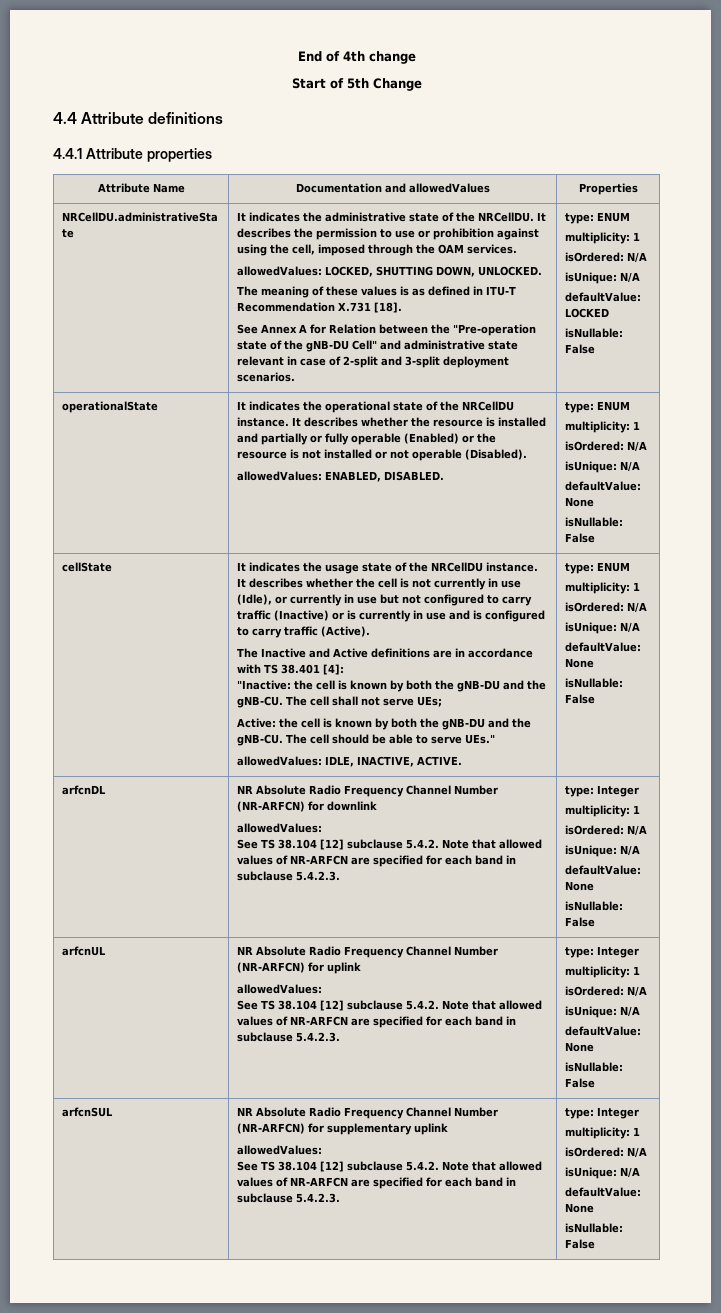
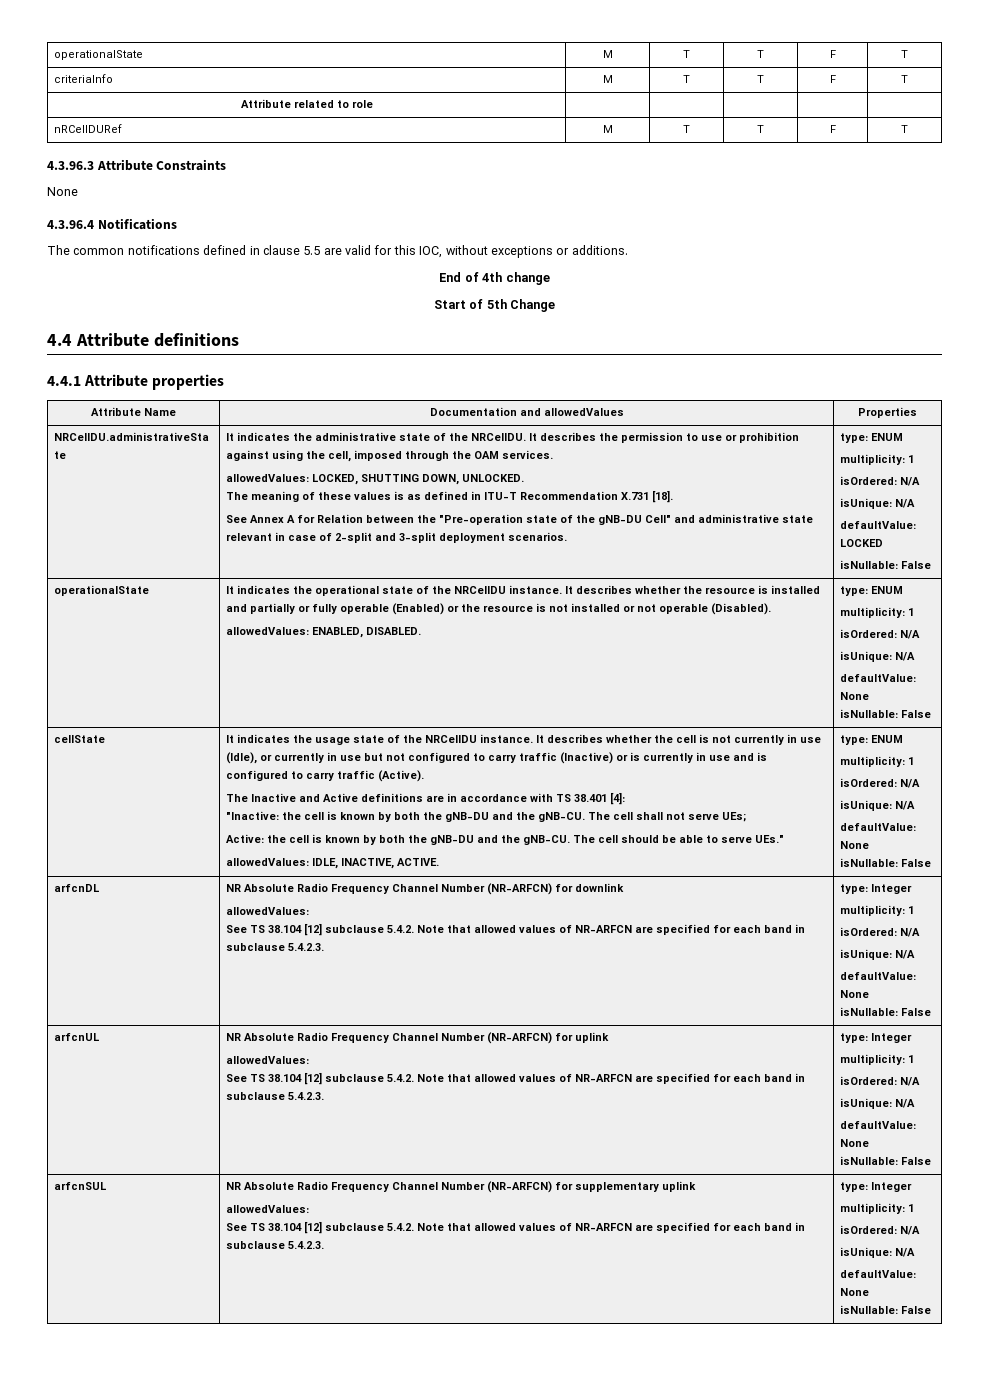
+ operationalState | M | T | T | F | T
+ criteriaInfo | M | T | T | F | T
+ Attribute related to role | | | | |
+ nRCellDURef | M | T | T | F | T
+ 4.3.96.3 Attribute Constraints
+ None
+ 4.3.96.4 Notifications
+ The common notifications defined in clause 5.5 are valid for this IOC, without exceptions or additions.

